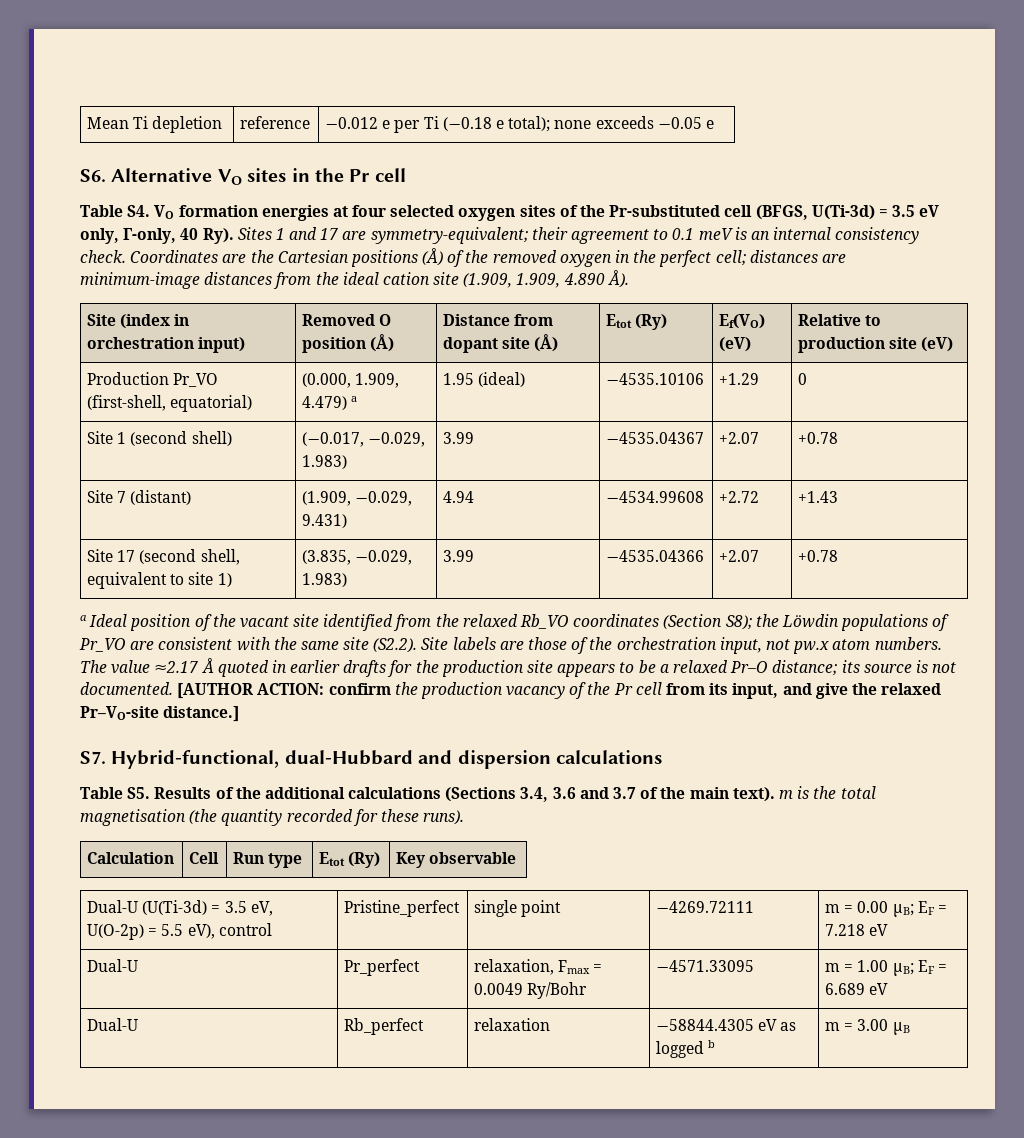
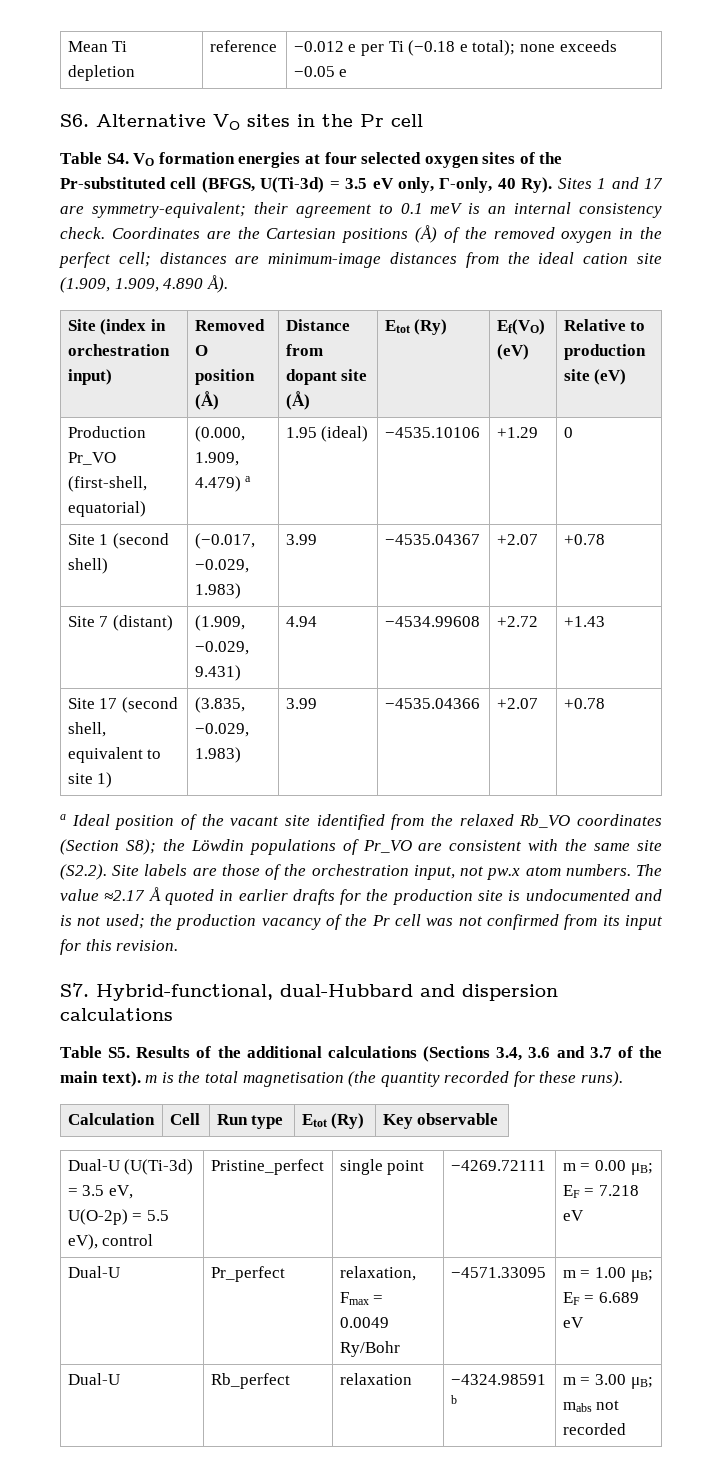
- The value ≈2.17 Å quoted in earlier drafts for the production site appears to be a relaxed Pr–O distance; its source is not documented. [AUTHOR ACTION: confirm the production vacancy of the Pr cell from its input, and give the relaxed Pr–VO-site distance.]
+ The value ≈2.17 Å quoted in earlier drafts for the production site is undocumented and is not used; the production vacancy of the Pr cell was not confirmed from its input for this revision.
- Dual-U | Rb_perfect | relaxation | −58844.4305 eV as logged b | m = 3.00 μB
+ Dual-U | Rb_perfect | relaxation | −4324.98591 b | m = 3.00 μB; mabs not recorded

